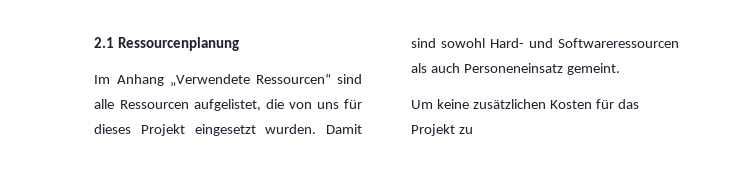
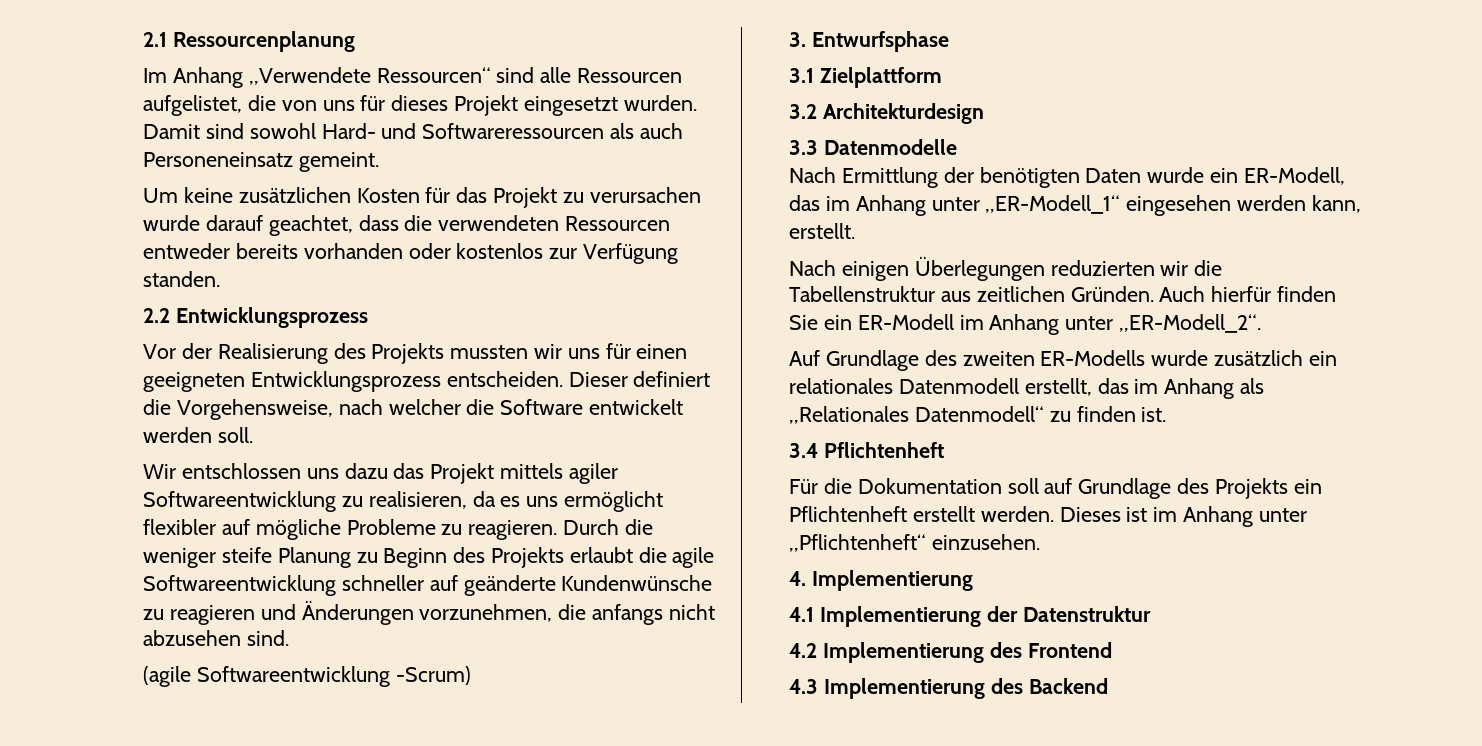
- Um keine zusätzlichen Kosten für das Projekt zu
+ Um keine zusätzlichen Kosten für das Projekt zu verursachen wurde darauf geachtet, dass die verwendeten Ressourcen entweder bereits vorhanden oder kostenlos zur Verfügung standen.
+ 2.2 Entwicklungsprozess
+ Vor der Realisierung des Projekts mussten wir uns für einen geeigneten Entwicklungsprozess entscheiden. Dieser definiert die Vorgehensweise, nach welcher die Software entwickelt werden soll.
+ Wir entschlossen uns dazu das Projekt mittels agiler Softwareentwicklung zu realisieren, da es uns ermöglicht flexibler auf mögliche Probleme zu reagieren. Durch die weniger steife Planung zu Beginn des Projekts erlaubt die agile Softwareentwicklung schneller auf geänderte Kundenwünsche zu reagieren und Änderungen vorzunehmen, die anfangs nicht abzusehen sind.
+ (agile Softwareentwicklung -Scrum)
+ 3. Entwurfsphase
+ 3.1 Zielplattform
+ 3.2 Architekturdesign
+ 3.3 Datenmodelle
+ Nach Ermittlung der benötigten Daten wurde ein ER-Modell, das im Anhang unter „ER-Modell_1“ eingesehen werden kann, erstellt.
+ Nach einigen Überlegungen reduzierten wir die Tabellenstruktur aus zeitlichen Gründen. Auch hierfür finden Sie ein ER-Modell im Anhang unter „ER-Modell_2“.
+ Auf Grundlage des zweiten ER-Modells wurde zusätzlich ein relationales Datenmodell erstellt, das im Anhang als „Relationales Datenmodell“ zu finden ist.
+ 3.4 Pflichtenheft
+ Für die Dokumentation soll auf Grundlage des Projekts ein Pflichtenheft erstellt werden. Dieses ist im Anhang unter „Pflichtenheft“ einzusehen.
+ 4. Implementierung
+ 4.1 Implementierung der Datenstruktur
+ 4.2 Implementierung des Frontend
+ 4.3 Implementierung des Backend

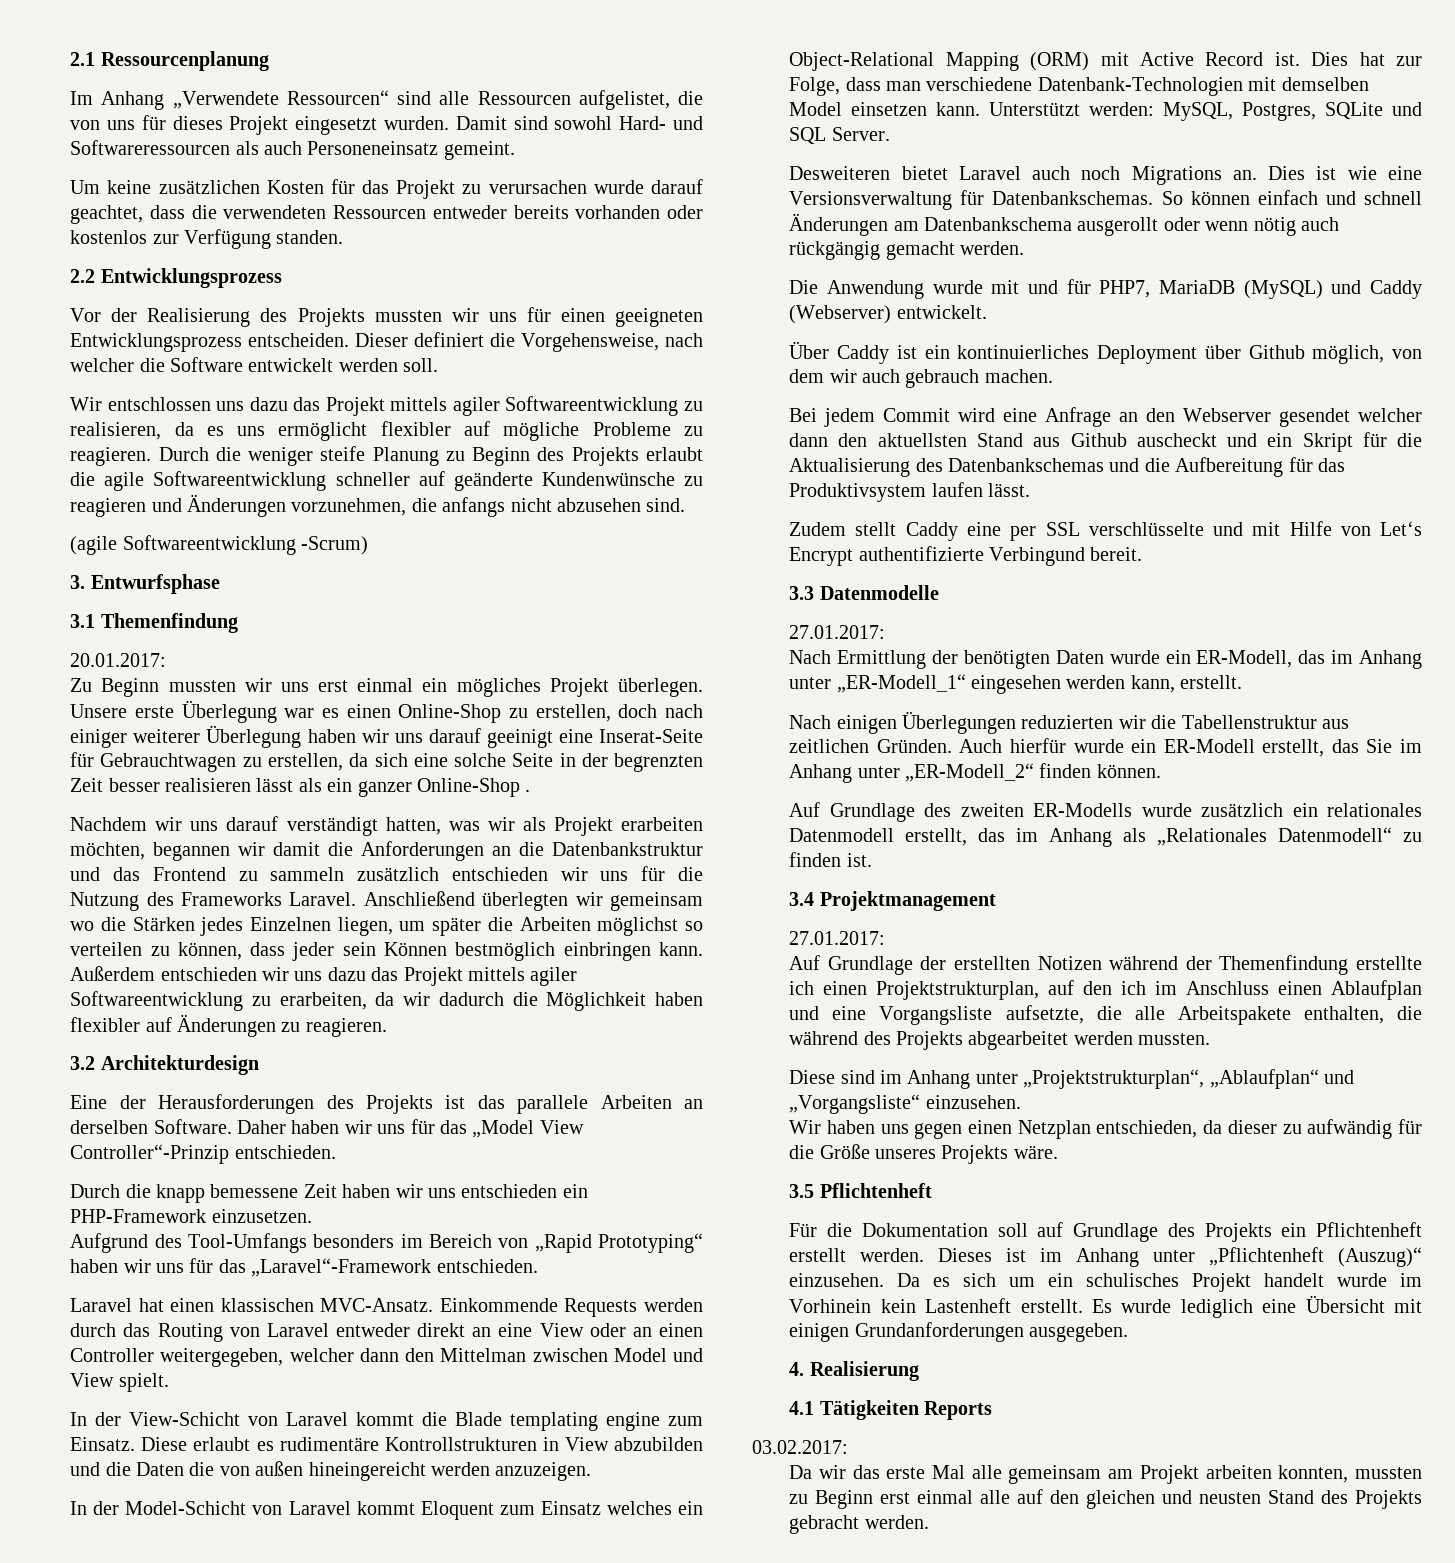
- 3.1 Zielplattform
+ 3.1 Themenfindung
+ 20.01.2017:
+ Zu Beginn mussten wir uns erst einmal ein mögliches Projekt überlegen. Unsere erste Überlegung war es einen Online-Shop zu erstellen, doch nach einiger weiterer Überlegung haben wir uns darauf geeinigt eine Inserat-Seite für Gebrauchtwagen zu erstellen, da sich eine solche Seite in der begrenzten Zeit besser realisieren lässt als ein ganzer Online-Shop .
+ Nachdem wir uns darauf verständigt hatten, was wir als Projekt erarbeiten möchten, begannen wir damit die Anforderungen an die Datenbankstruktur und das Frontend zu sammeln zusätzlich entschieden wir uns für die Nutzung des Frameworks Laravel. Anschließend überlegten wir gemeinsam wo die Stärken jedes Einzelnen liegen, um später die Arbeiten möglichst so verteilen zu können, dass jeder sein Können bestmöglich einbringen kann. Außerdem entschieden wir uns dazu das Projekt mittels agiler Softwareentwicklung zu erarbeiten, da wir dadurch die Möglichkeit haben flexibler auf Änderungen zu reagieren.
  3.2 Architekturdesign
+ Eine der Herausforderungen des Projekts ist das parallele Arbeiten an derselben Software. Daher haben wir uns für das „Model View Controller“-Prinzip entschieden.
+ Durch die knapp bemessene Zeit haben wir uns entschieden ein PHP-Framework einzusetzen.
+ Aufgrund des Tool-Umfangs besonders im Bereich von „Rapid Prototyping“ haben wir uns für das „Laravel“-Framework entschieden.
+ Laravel hat einen klassischen MVC-Ansatz. Einkommende Requests werden durch das Routing von Laravel entweder direkt an eine View oder an einen Controller weitergegeben, welcher dann den Mittelman zwischen Model und View spielt.
+ In der View-Schicht von Laravel kommt die Blade templating engine zum Einsatz. Diese erlaubt es rudimentäre Kontrollstrukturen in View abzubilden und die Daten die von außen hineingereicht werden anzuzeigen.
+ In der Model-Schicht von Laravel kommt Eloquent zum Einsatz welches ein Object-Relational Mapping (ORM) mit Active Record ist. Dies hat zur Folge, dass man verschiedene Datenbank-Technologien mit demselben Model einsetzen kann. Unterstützt werden: MySQL, Postgres, SQLite und SQL Server.
+ Desweiteren bietet Laravel auch noch Migrations an. Dies ist wie eine Versionsverwaltung für Datenbankschemas. So können einfach und schnell Änderungen am Datenbankschema ausgerollt oder wenn nötig auch rückgängig gemacht werden.
+ Die Anwendung wurde mit und für PHP7, MariaDB (MySQL) und Caddy (Webserver) entwickelt.
+ Über Caddy ist ein kontinuierliches Deployment über Github möglich, von dem wir auch gebrauch machen.
+ Bei jedem Commit wird eine Anfrage an den Webserver gesendet welcher dann den aktuellsten Stand aus Github auscheckt und ein Skript für die Aktualisierung des Datenbankschemas und die Aufbereitung für das Produktivsystem laufen lässt.
+ Zudem stellt Caddy eine per SSL verschlüsselte und mit Hilfe von Let‘s Encrypt authentifizierte Verbingund bereit.
  3.3 Datenmodelle
+ 27.01.2017:
- Auch hierfür finden Sie ein ER-Modell im Anhang unter „ER-Modell_2“.
+ Auch hierfür wurde ein ER-Modell erstellt, das Sie im Anhang unter „ER-Modell_2“ finden können.
- 3.4 Pflichtenheft
+ 3.4 Projektmanagement
+ 27.01.2017:
+ Auf Grundlage der erstellten Notizen während der Themenfindung erstellte ich einen Projektstrukturplan, auf den ich im Anschluss einen Ablaufplan und eine Vorgangsliste aufsetzte, die alle Arbeitspakete enthalten, die während des Projekts abgearbeitet werden mussten.
+ Diese sind im Anhang unter „Projektstrukturplan“, „Ablaufplan“ und „Vorgangsliste“ einzusehen.
+ Wir haben uns gegen einen Netzplan entschieden, da dieser zu aufwändig für die Größe unseres Projekts wäre.
+ 3.5 Pflichtenheft
- Dieses ist im Anhang unter „Pflichtenheft“ einzusehen.
+ Dieses ist im Anhang unter „Pflichtenheft (Auszug)“ einzusehen. Da es sich um ein schulisches Projekt handelt wurde im Vorhinein kein Lastenheft erstellt. Es wurde lediglich eine Übersicht mit einigen Grundanforderungen ausgegeben.
- 4. Implementierung
+ 4. Realisierung
- 4.1 Implementierung der Datenstruktur
- 4.2 Implementierung des Frontend
- 4.3 Implementierung des Backend
+ 4.1 Tätigkeiten Reports
+ 03.02.2017:
+ Da wir das erste Mal alle gemeinsam am Projekt arbeiten konnten, mussten zu Beginn erst einmal alle auf den gleichen und neusten Stand des Projekts gebracht werden.

